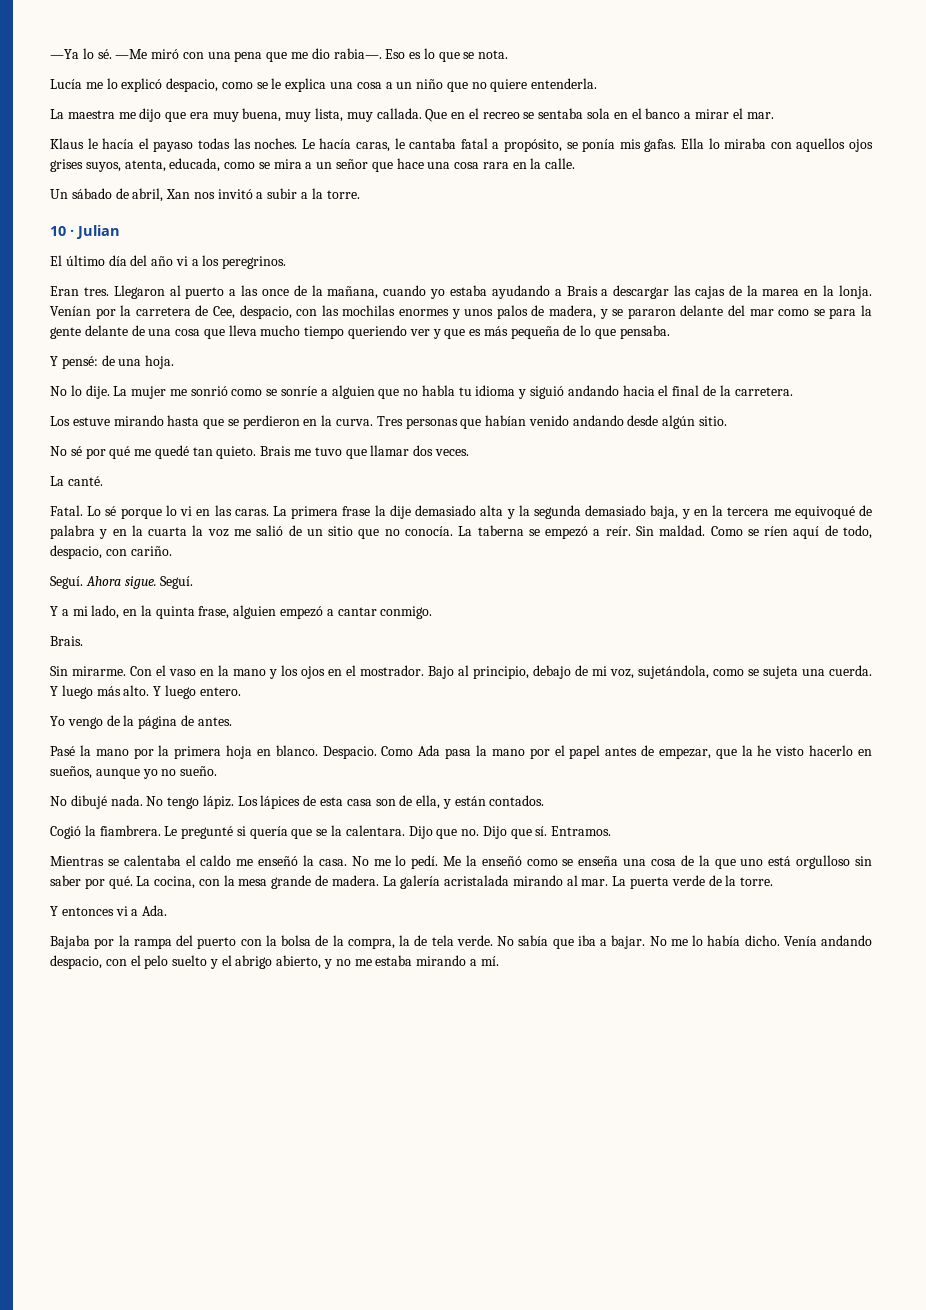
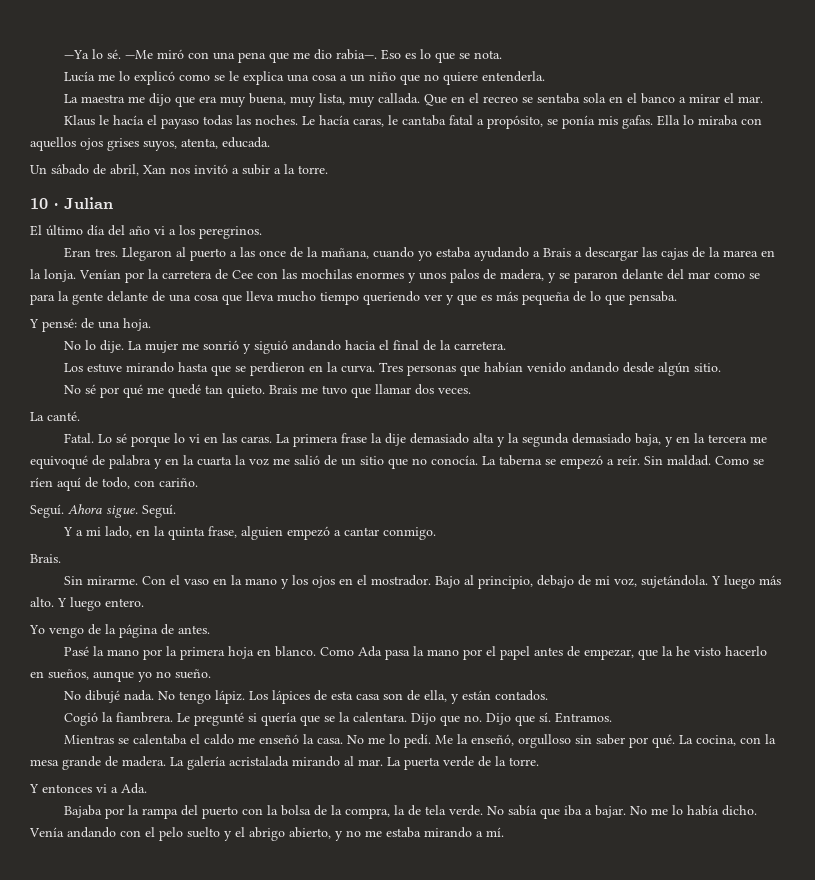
- Lucía me lo explicó despacio, como se le explica una cosa a un niño que no quiere entenderla.
+ Lucía me lo explicó como se le explica una cosa a un niño que no quiere entenderla.
- Ella lo miraba con aquellos ojos grises suyos, atenta, educada, como se mira a un señor que hace una cosa rara en la calle.
+ Ella lo miraba con aquellos ojos grises suyos, atenta, educada.
- Venían por la carretera de Cee, despacio, con las mochilas enormes y unos palos de madera, y se pararon delante del mar como se para la gente delante de una cosa que lleva mucho tiempo queriendo ver y que es más pequeña de lo que pensaba.
+ Venían por la carretera de Cee con las mochilas enormes y unos palos de madera, y se pararon delante del mar como se para la gente delante de una cosa que lleva mucho tiempo queriendo ver y que es más pequeña de lo que pensaba.
- La mujer me sonrió como se sonríe a alguien que no habla tu idioma y siguió andando hacia el final de la carretera.
+ La mujer me sonrió y siguió andando hacia el final de la carretera.
- Como se ríen aquí de todo, despacio, con cariño.
+ Como se ríen aquí de todo, con cariño.
- Bajo al principio, debajo de mi voz, sujetándola, como se sujeta una cuerda.
+ Bajo al principio, debajo de mi voz, sujetándola.
- Despacio.
- Me la enseñó como se enseña una cosa de la que uno está orgulloso sin saber por qué.
+ Me la enseñó, orgulloso sin saber por qué.
- Venía andando despacio, con el pelo suelto y el abrigo abierto, y no me estaba mirando a mí.
+ Venía andando con el pelo suelto y el abrigo abierto, y no me estaba mirando a mí.

